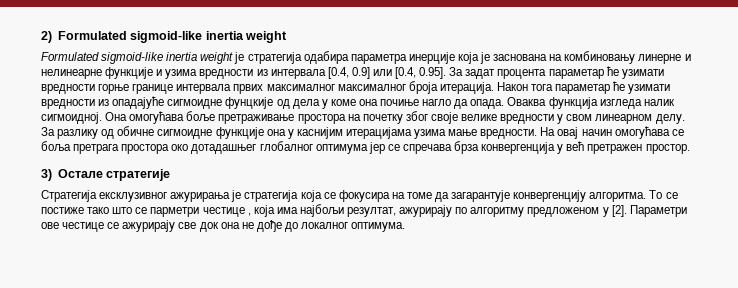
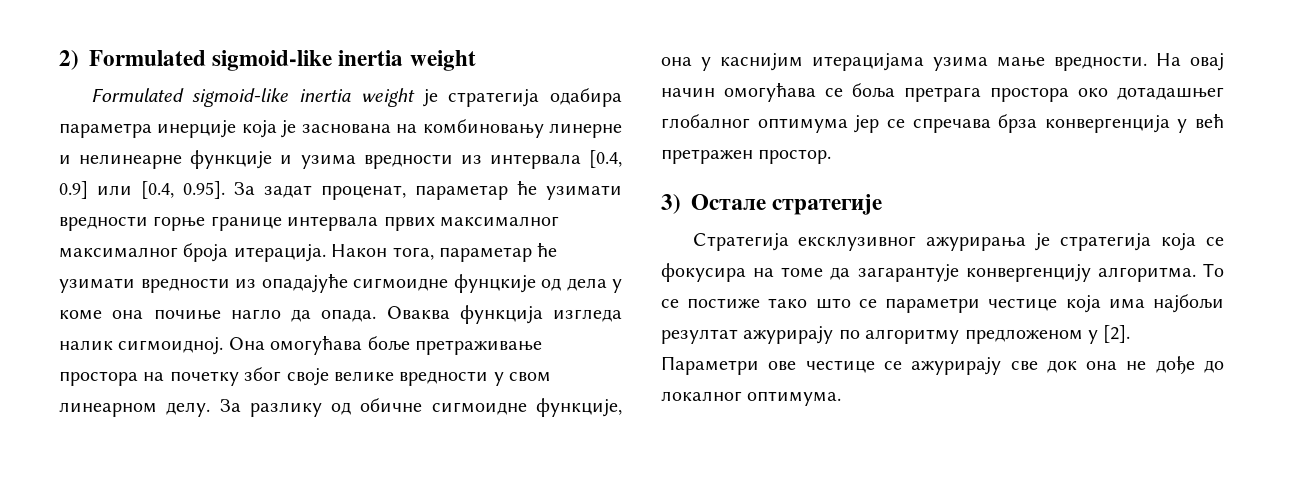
- Formulated sigmoid-like inertia weight је стратегија одабира параметра инерције која је заснована на комбиновању линерне и нелинеарне функције и узима вредности из интервала [0.4, 0.9] или [0.4, 0.95]. За задат процента параметар ће узимати вредности горње границе интервала првих максималног максималног броја итерација.
+ Formulated sigmoid-like inertia weight је стратегија одабира параметра инерције која је заснована на комбиновању линерне и нелинеарне функције и узима вредности из интервала [0.4, 0.9] или [0.4, 0.95]. За задат проценат, параметар ће узимати вредности горње границе интервала првих максималног максималног броја итерација.
- Након тога параметар ће узимати вредности из опадајуће сигмоидне фунцкије од дела у коме она почиње нагло да опада.
+ Након тога, параметар ће узимати вредности из опадајуће сигмоидне фунцкије од дела у коме она почиње нагло да опада.
- За разлику од обичне сигмоидне функције она у каснијим итерацијама узима мање вредности.
+ За разлику од обичне сигмоидне функције, она у каснијим итерацијама узима мање вредности.
- То се постиже тако што се парметри честице , која има најбољи резултат, ажурирају по алгоритму предложеном у [2].
+ То се постиже тако што се параметри честице која има најбољи резултат ажурирају по алгоритму предложеном у [2].

